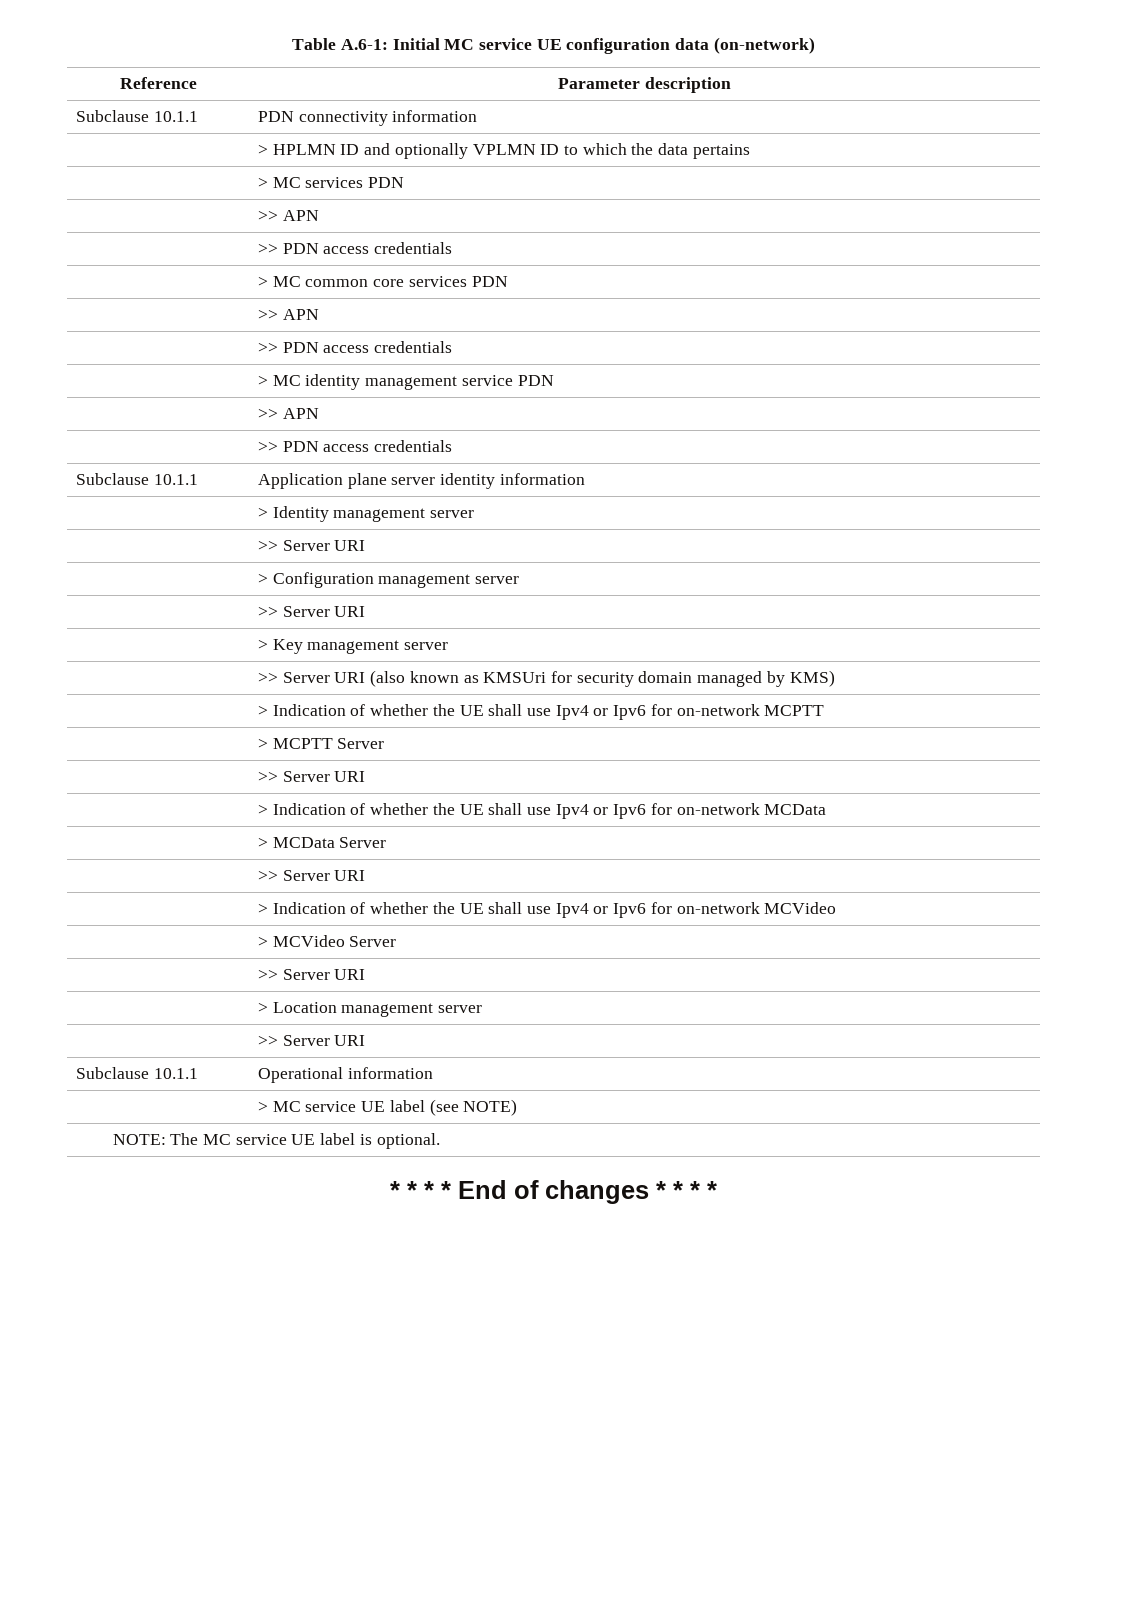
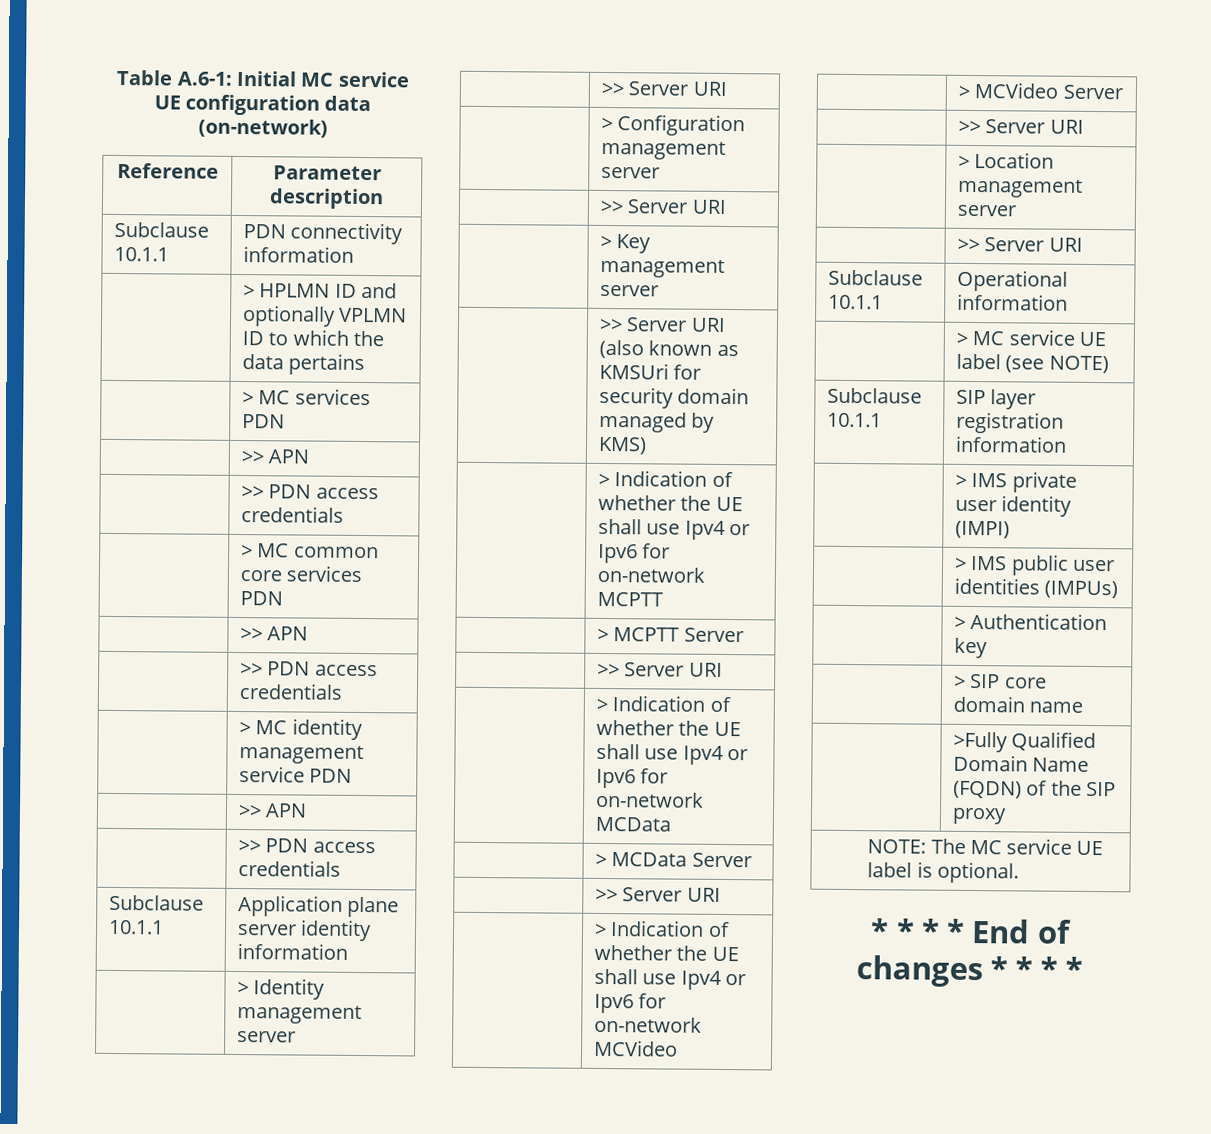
+ Subclause 10.1.1 | SIP layer registration information
+ | > IMS private user identity (IMPI)
+ | > IMS public user identities (IMPUs)
+ | > Authentication key
+ | > SIP core domain name
+ | >Fully Qualified Domain Name (FQDN) of the SIP proxy

